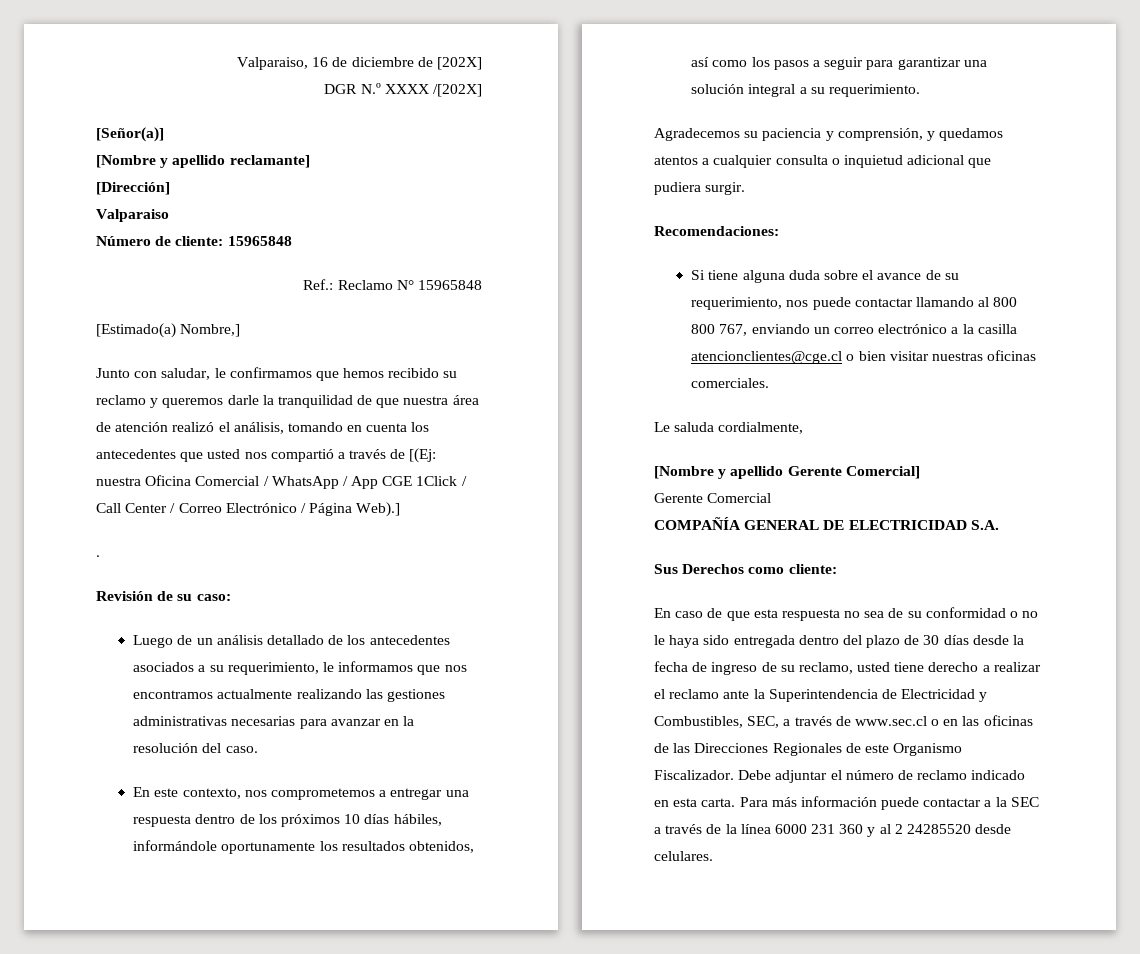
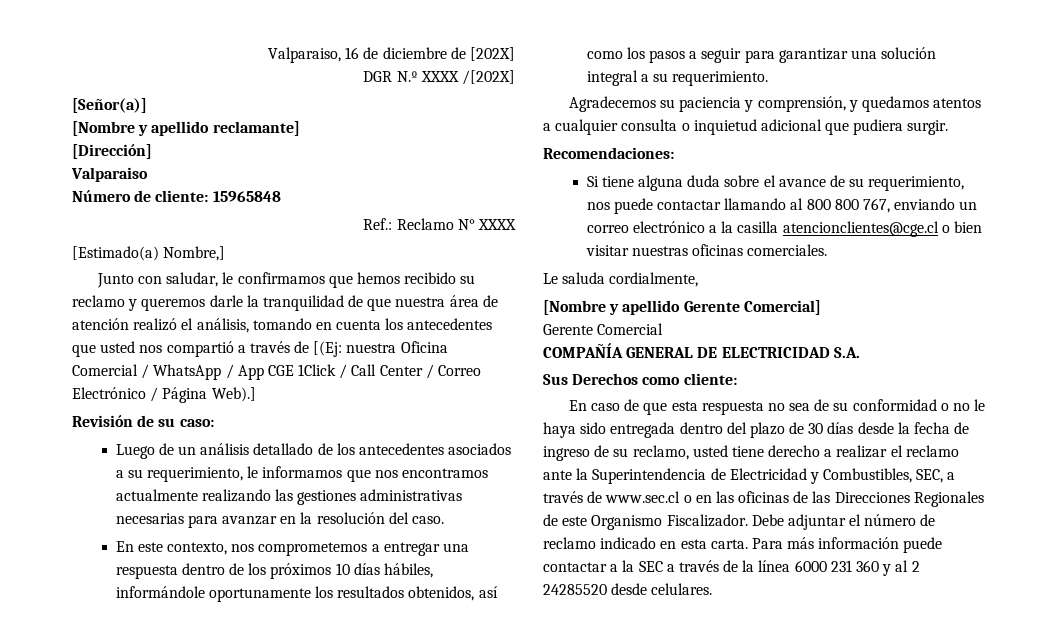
- Ref.: Reclamo N° 15965848
+ Ref.: Reclamo N° XXXX
- .

